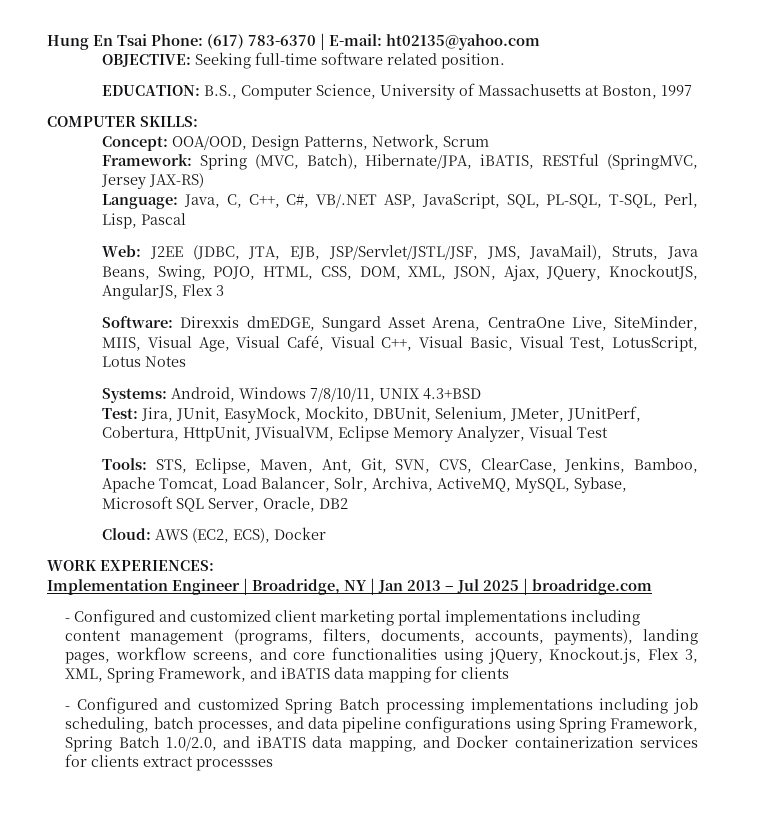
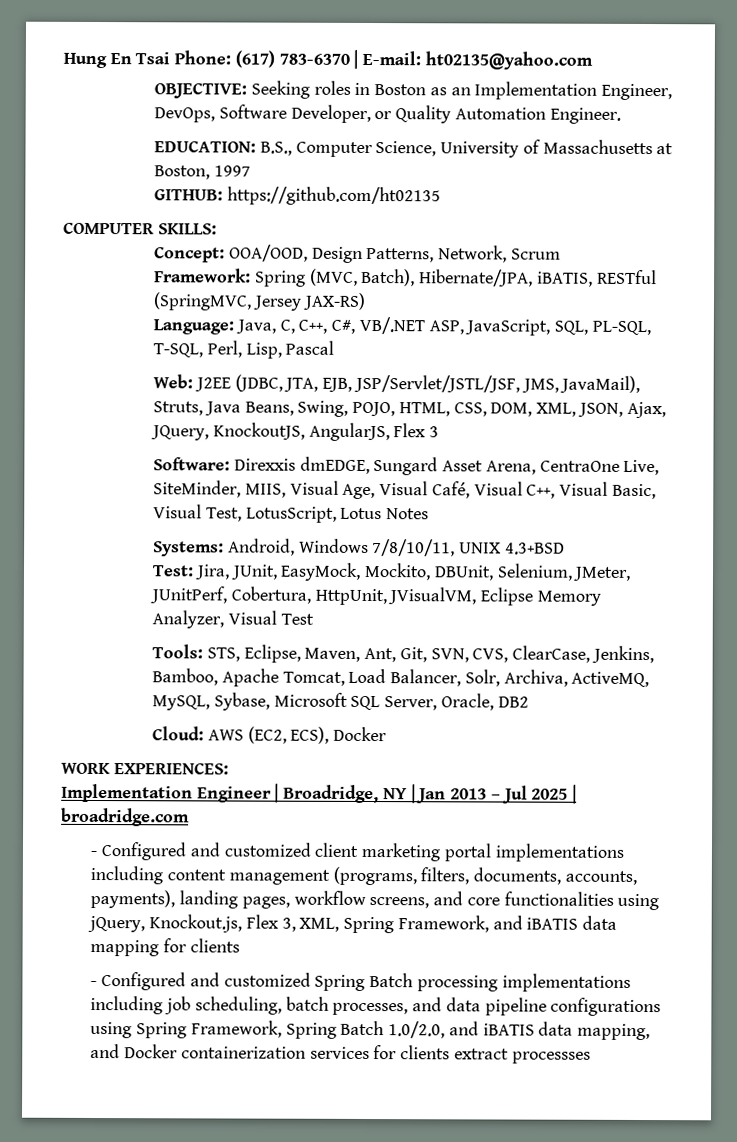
- OBJECTIVE: Seeking full-time software related position.
+ OBJECTIVE: Seeking roles in Boston as an Implementation Engineer, DevOps, Software Developer, or Quality Automation Engineer.
+ GITHUB: https://github.com/ht02135

